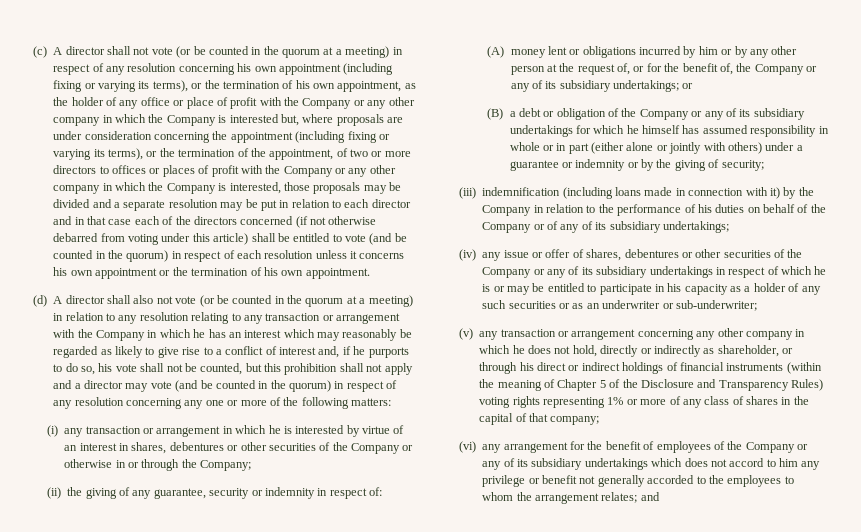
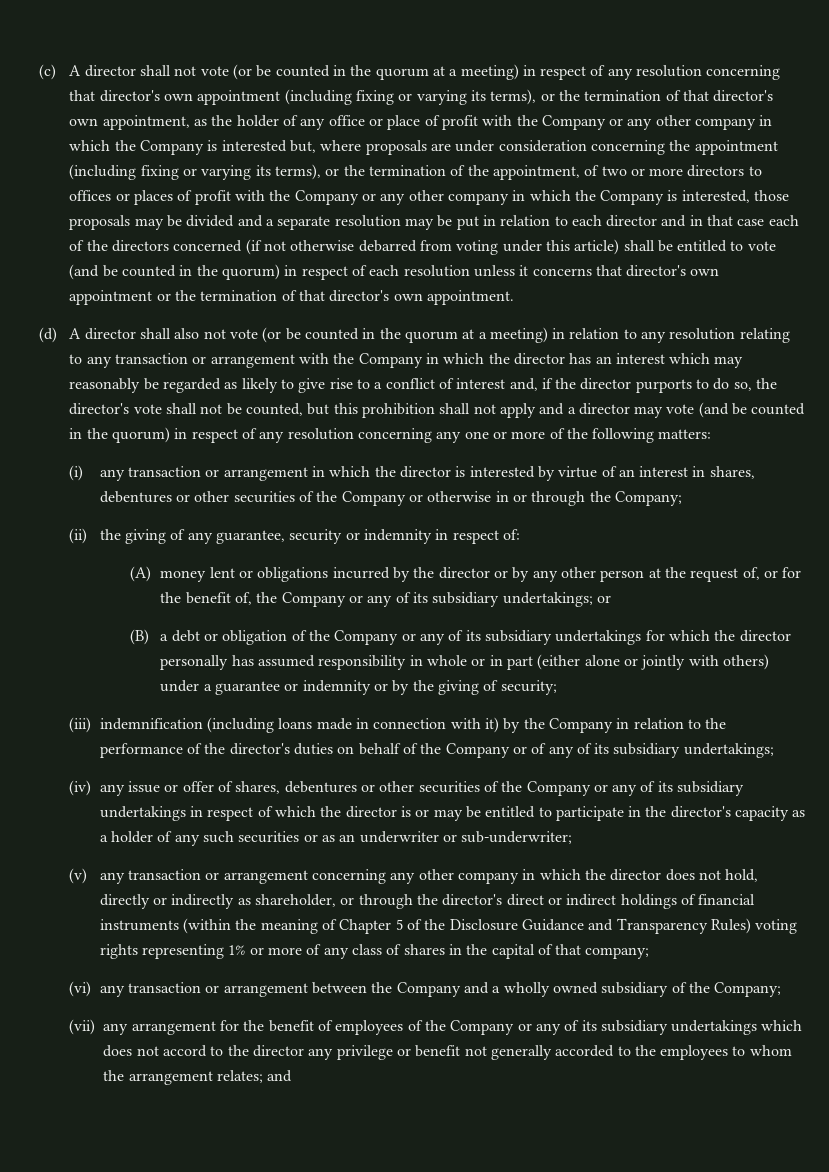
- (c) A director shall not vote (or be counted in the quorum at a meeting) in respect of any resolution concerning his own appointment (including fixing or varying its terms), or the termination of his own appointment, as the holder of any office or place of profit with the Company or any other company in which the Company is interested but, where proposals are under consideration concerning the appointment (including fixing or varying its terms), or the termination of the appointment, of two or more directors to offices or places of profit with the Company or any other company in which the Company is interested, those proposals may be divided and a separate resolution may be put in relation to each director and in that case each of the directors concerned (if not otherwise debarred from voting under this article) shall be entitled to vote (and be counted in the quorum) in respect of each resolution unless it concerns his own appointment or the termination of his own appointment.
+ (c) A director shall not vote (or be counted in the quorum at a meeting) in respect of any resolution concerning that director's own appointment (including fixing or varying its terms), or the termination of that director's own appointment, as the holder of any office or place of profit with the Company or any other company in which the Company is interested but, where proposals are under consideration concerning the appointment (including fixing or varying its terms), or the termination of the appointment, of two or more directors to offices or places of profit with the Company or any other company in which the Company is interested, those proposals may be divided and a separate resolution may be put in relation to each director and in that case each of the directors concerned (if not otherwise debarred from voting under this article) shall be entitled to vote (and be counted in the quorum) in respect of each resolution unless it concerns that director's own appointment or the termination of that director's own appointment.
- (d) A director shall also not vote (or be counted in the quorum at a meeting) in relation to any resolution relating to any transaction or arrangement with the Company in which he has an interest which may reasonably be regarded as likely to give rise to a conflict of interest and, if he purports to do so, his vote shall not be counted, but this prohibition shall not apply and a director may vote (and be counted in the quorum) in respect of any resolution concerning any one or more of the following matters:
+ (d) A director shall also not vote (or be counted in the quorum at a meeting) in relation to any resolution relating to any transaction or arrangement with the Company in which the director has an interest which may reasonably be regarded as likely to give rise to a conflict of interest and, if the director purports to do so, the director's vote shall not be counted, but this prohibition shall not apply and a director may vote (and be counted in the quorum) in respect of any resolution concerning any one or more of the following matters:
- (i) any transaction or arrangement in which he is interested by virtue of an interest in shares, debentures or other securities of the Company or otherwise in or through the Company;
+ (i) any transaction or arrangement in which the director is interested by virtue of an interest in shares, debentures or other securities of the Company or otherwise in or through the Company;
- (A) money lent or obligations incurred by him or by any other person at the request of, or for the benefit of, the Company or any of its subsidiary undertakings; or
+ (A) money lent or obligations incurred by the director or by any other person at the request of, or for the benefit of, the Company or any of its subsidiary undertakings; or
- (B) a debt or obligation of the Company or any of its subsidiary undertakings for which he himself has assumed responsibility in whole or in part (either alone or jointly with others) under a guarantee or indemnity or by the giving of security;
+ (B) a debt or obligation of the Company or any of its subsidiary undertakings for which the director personally has assumed responsibility in whole or in part (either alone or jointly with others) under a guarantee or indemnity or by the giving of security;
- (iii) indemnification (including loans made in connection with it) by the Company in relation to the performance of his duties on behalf of the Company or of any of its subsidiary undertakings;
+ (iii) indemnification (including loans made in connection with it) by the Company in relation to the performance of the director's duties on behalf of the Company or of any of its subsidiary undertakings;
- (iv) any issue or offer of shares, debentures or other securities of the Company or any of its subsidiary undertakings in respect of which he is or may be entitled to participate in his capacity as a holder of any such securities or as an underwriter or sub-underwriter;
+ (iv) any issue or offer of shares, debentures or other securities of the Company or any of its subsidiary undertakings in respect of which the director is or may be entitled to participate in the director's capacity as a holder of any such securities or as an underwriter or sub-underwriter;
- (v) any transaction or arrangement concerning any other company in which he does not hold, directly or indirectly as shareholder, or through his direct or indirect holdings of financial instruments (within the meaning of Chapter 5 of the Disclosure and Transparency Rules) voting rights representing 1% or more of any class of shares in the capital of that company;
+ (v) any transaction or arrangement concerning any other company in which the director does not hold, directly or indirectly as shareholder, or through the director's direct or indirect holdings of financial instruments (within the meaning of Chapter 5 of the Disclosure Guidance and Transparency Rules) voting rights representing 1% or more of any class of shares in the capital of that company;
- (vi) any arrangement for the benefit of employees of the Company or any of its subsidiary undertakings which does not accord to him any privilege or benefit not generally accorded to the employees to whom the arrangement relates; and
+ (vi) any transaction or arrangement between the Company and a wholly owned subsidiary of the Company;
+ (vii) any arrangement for the benefit of employees of the Company or any of its subsidiary undertakings which does not accord to the director any privilege or benefit not generally accorded to the employees to whom the arrangement relates; and

